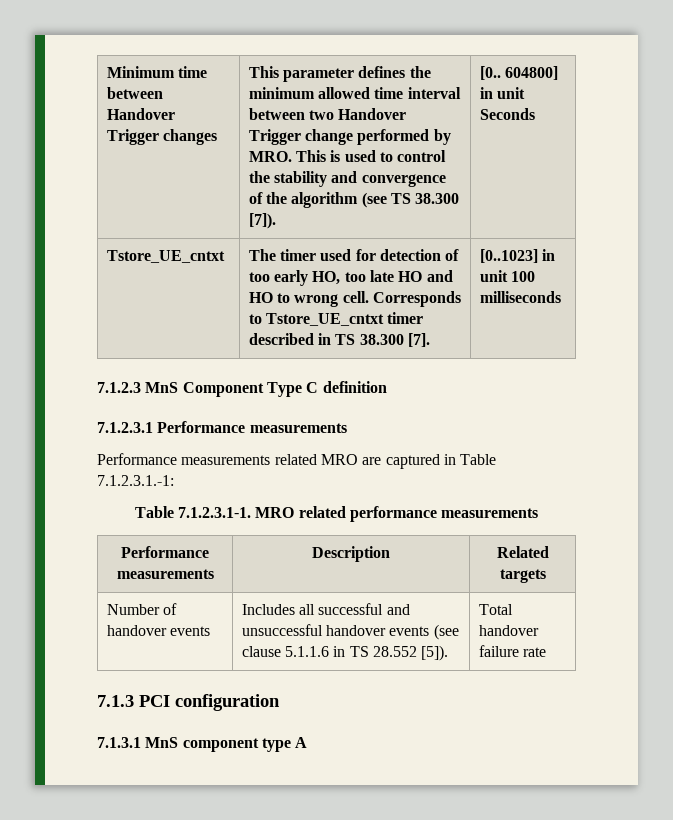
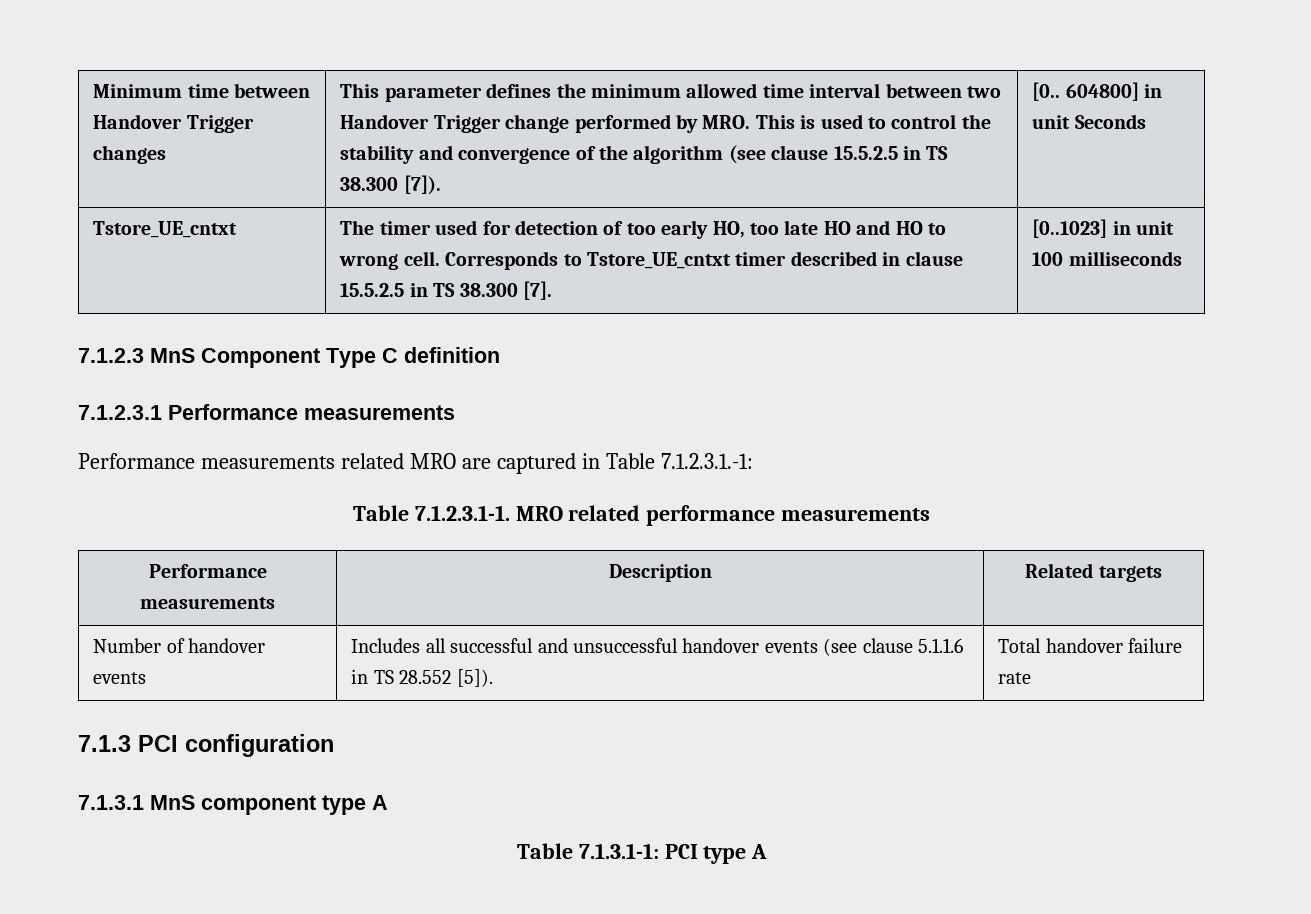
- This parameter defines the minimum allowed time interval between two Handover Trigger change performed by MRO. This is used to control the stability and convergence of the algorithm (see TS 38.300 [7]).
+ This parameter defines the minimum allowed time interval between two Handover Trigger change performed by MRO. This is used to control the stability and convergence of the algorithm (see clause 15.5.2.5 in TS 38.300 [7]).
- Tstore_UE_cntxt | The timer used for detection of too early HO, too late HO and HO to wrong cell. Corresponds to Tstore_UE_cntxt timer described in TS 38.300 [7]. | [0..1023] in unit 100 milliseconds
+ Tstore_UE_cntxt | The timer used for detection of too early HO, too late HO and HO to wrong cell. Corresponds to Tstore_UE_cntxt timer described in clause 15.5.2.5 in TS 38.300 [7]. | [0..1023] in unit 100 milliseconds
+ Table 7.1.3.1-1: PCI type A

